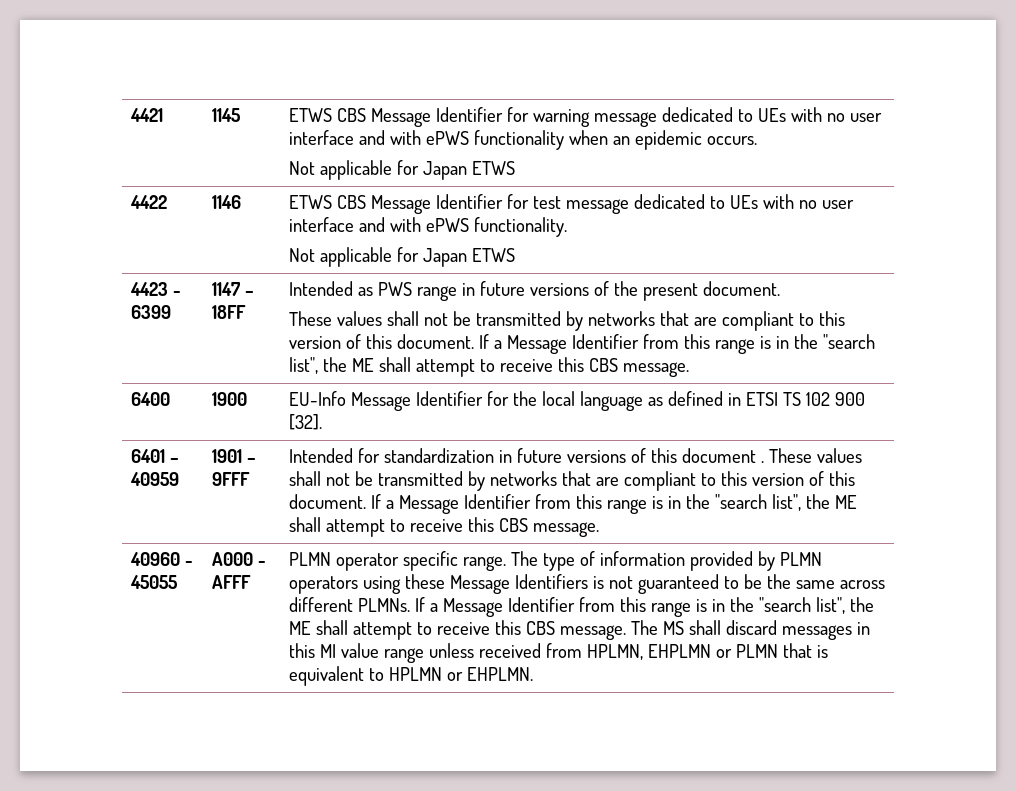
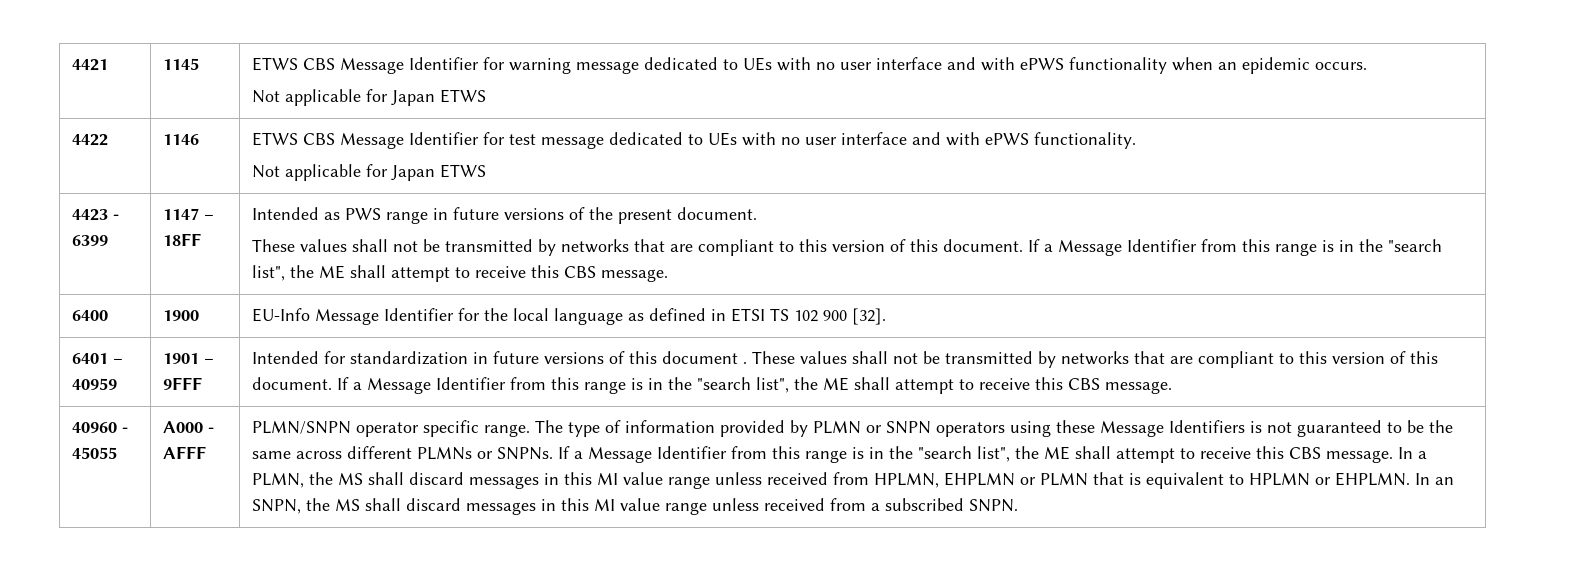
- PLMN operator specific range.
+ PLMN/SNPN operator specific range.
- The type of information provided by PLMN operators using these Message Identifiers is not guaranteed to be the same across different PLMNs.
+ The type of information provided by PLMN or SNPN operators using these Message Identifiers is not guaranteed to be the same across different PLMNs or SNPNs.
- The MS shall discard messages in this MI value range unless received from HPLMN, EHPLMN or PLMN that is equivalent to HPLMN or EHPLMN.
+ In a PLMN, the MS shall discard messages in this MI value range unless received from HPLMN, EHPLMN or PLMN that is equivalent to HPLMN or EHPLMN.
+ In an SNPN, the MS shall discard messages in this MI value range unless received from a subscribed SNPN.

